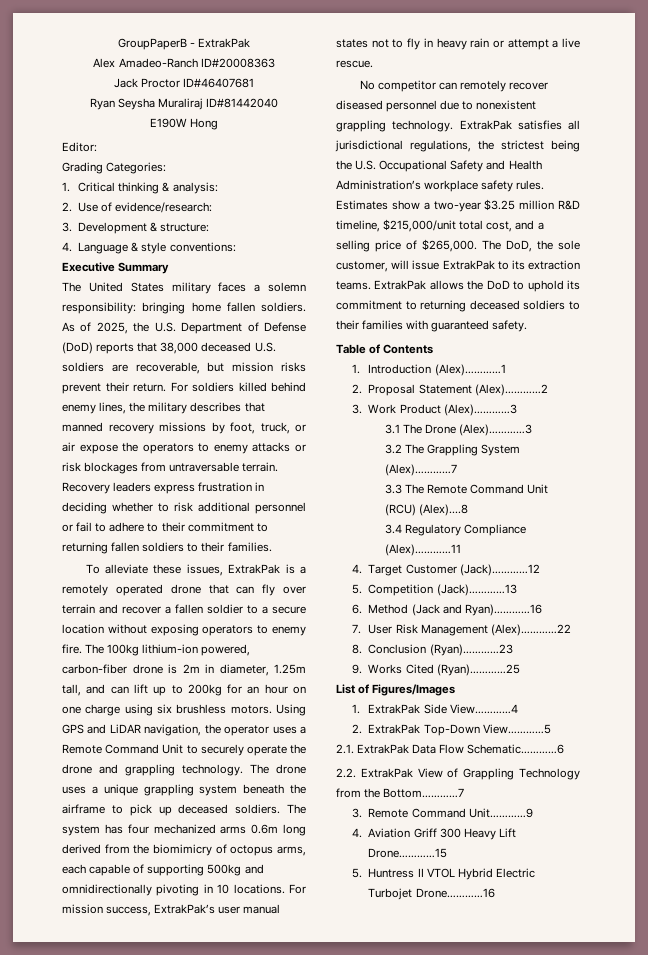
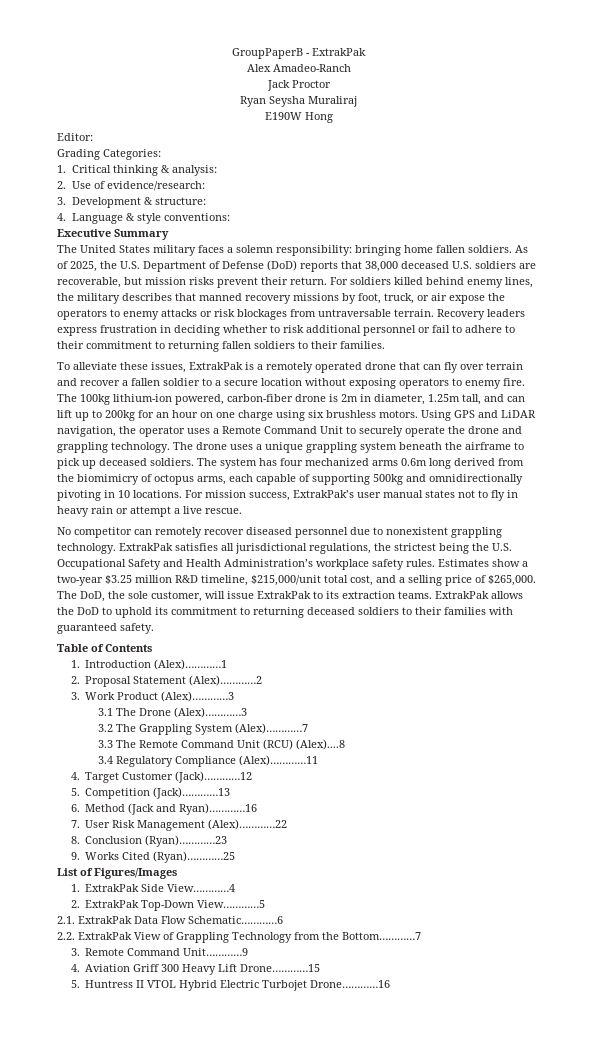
- Alex Amadeo-Ranch ID#20008363
+ Alex Amadeo-Ranch
- Jack Proctor ID#46407681
+ Jack Proctor
- Ryan Seysha Muraliraj ID#81442040
+ Ryan Seysha Muraliraj

